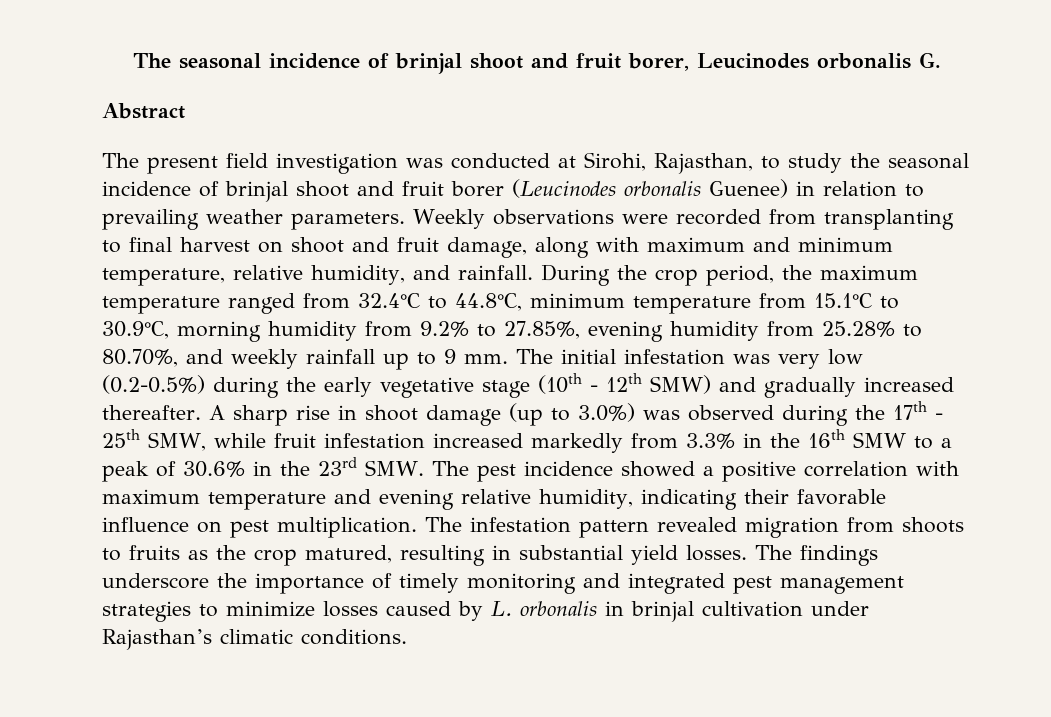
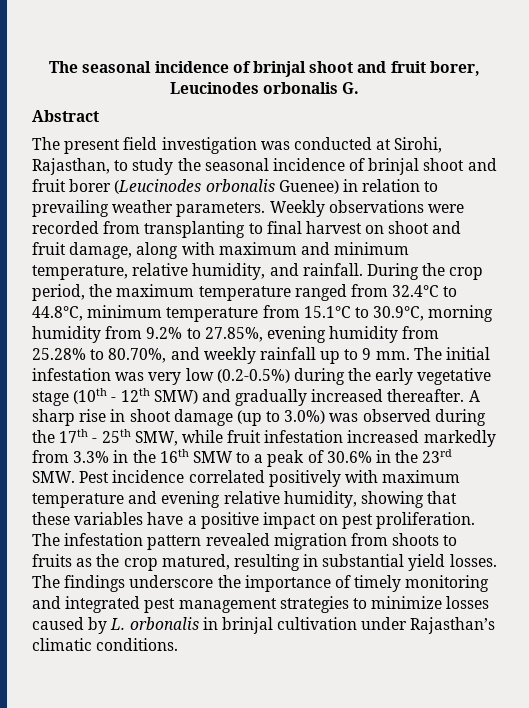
- A sharp rise in shoot damage (up to 3.0%) was observed during the 17th - 25th SMW, while fruit infestation increased markedly from 3.3% in the 16th SMW to a peak of 30.6% in the 23rd SMW. The pest incidence showed a positive correlation with maximum temperature and evening relative humidity, indicating their favorable influence on pest multiplication.
+ A sharp rise in shoot damage (up to 3.0%) was observed during the 17th - 25th SMW, while fruit infestation increased markedly from 3.3% in the 16th SMW to a peak of 30.6% in the 23rd SMW. Pest incidence correlated positively with maximum temperature and evening relative humidity, showing that these variables have a positive impact on pest proliferation.

